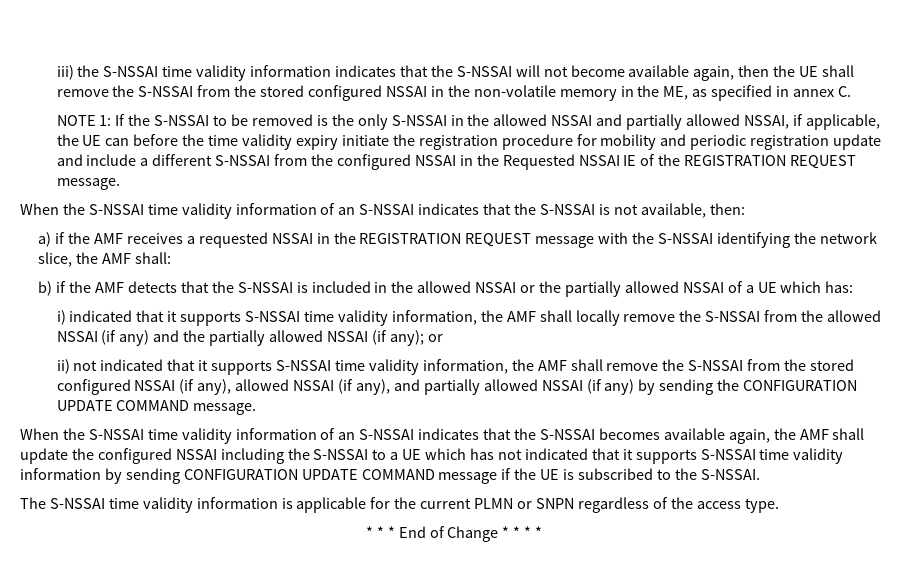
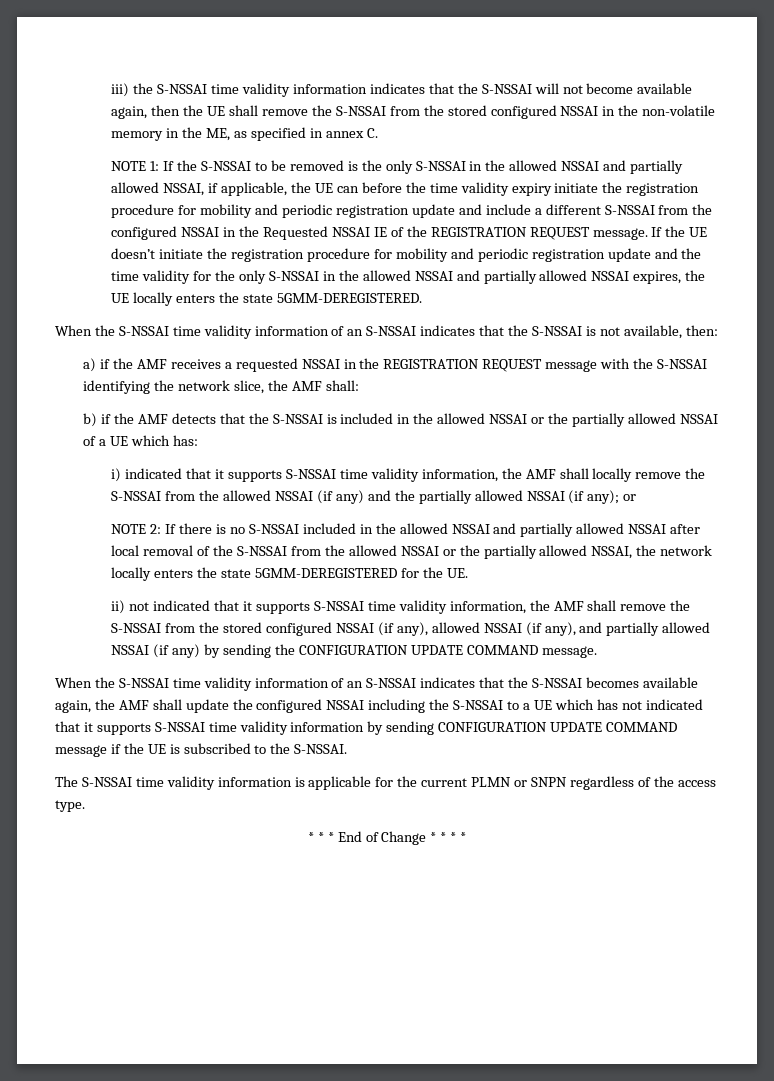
+ If the UE doesn’t initiate the registration procedure for mobility and periodic registration update and the time validity for the only S-NSSAI in the allowed NSSAI and partially allowed NSSAI expires, the UE locally enters the state 5GMM-DEREGISTERED.
+ NOTE 2: If there is no S-NSSAI included in the allowed NSSAI and partially allowed NSSAI after local removal of the S-NSSAI from the allowed NSSAI or the partially allowed NSSAI, the network locally enters the state 5GMM-DEREGISTERED for the UE.

